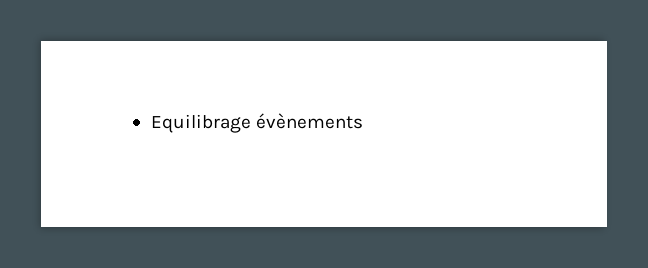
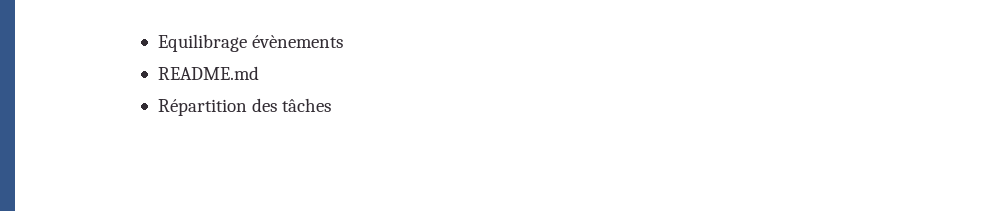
+ README.md
+ Répartition des tâches

